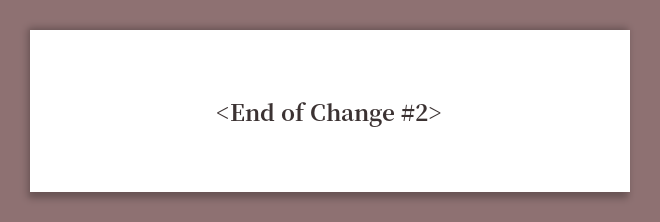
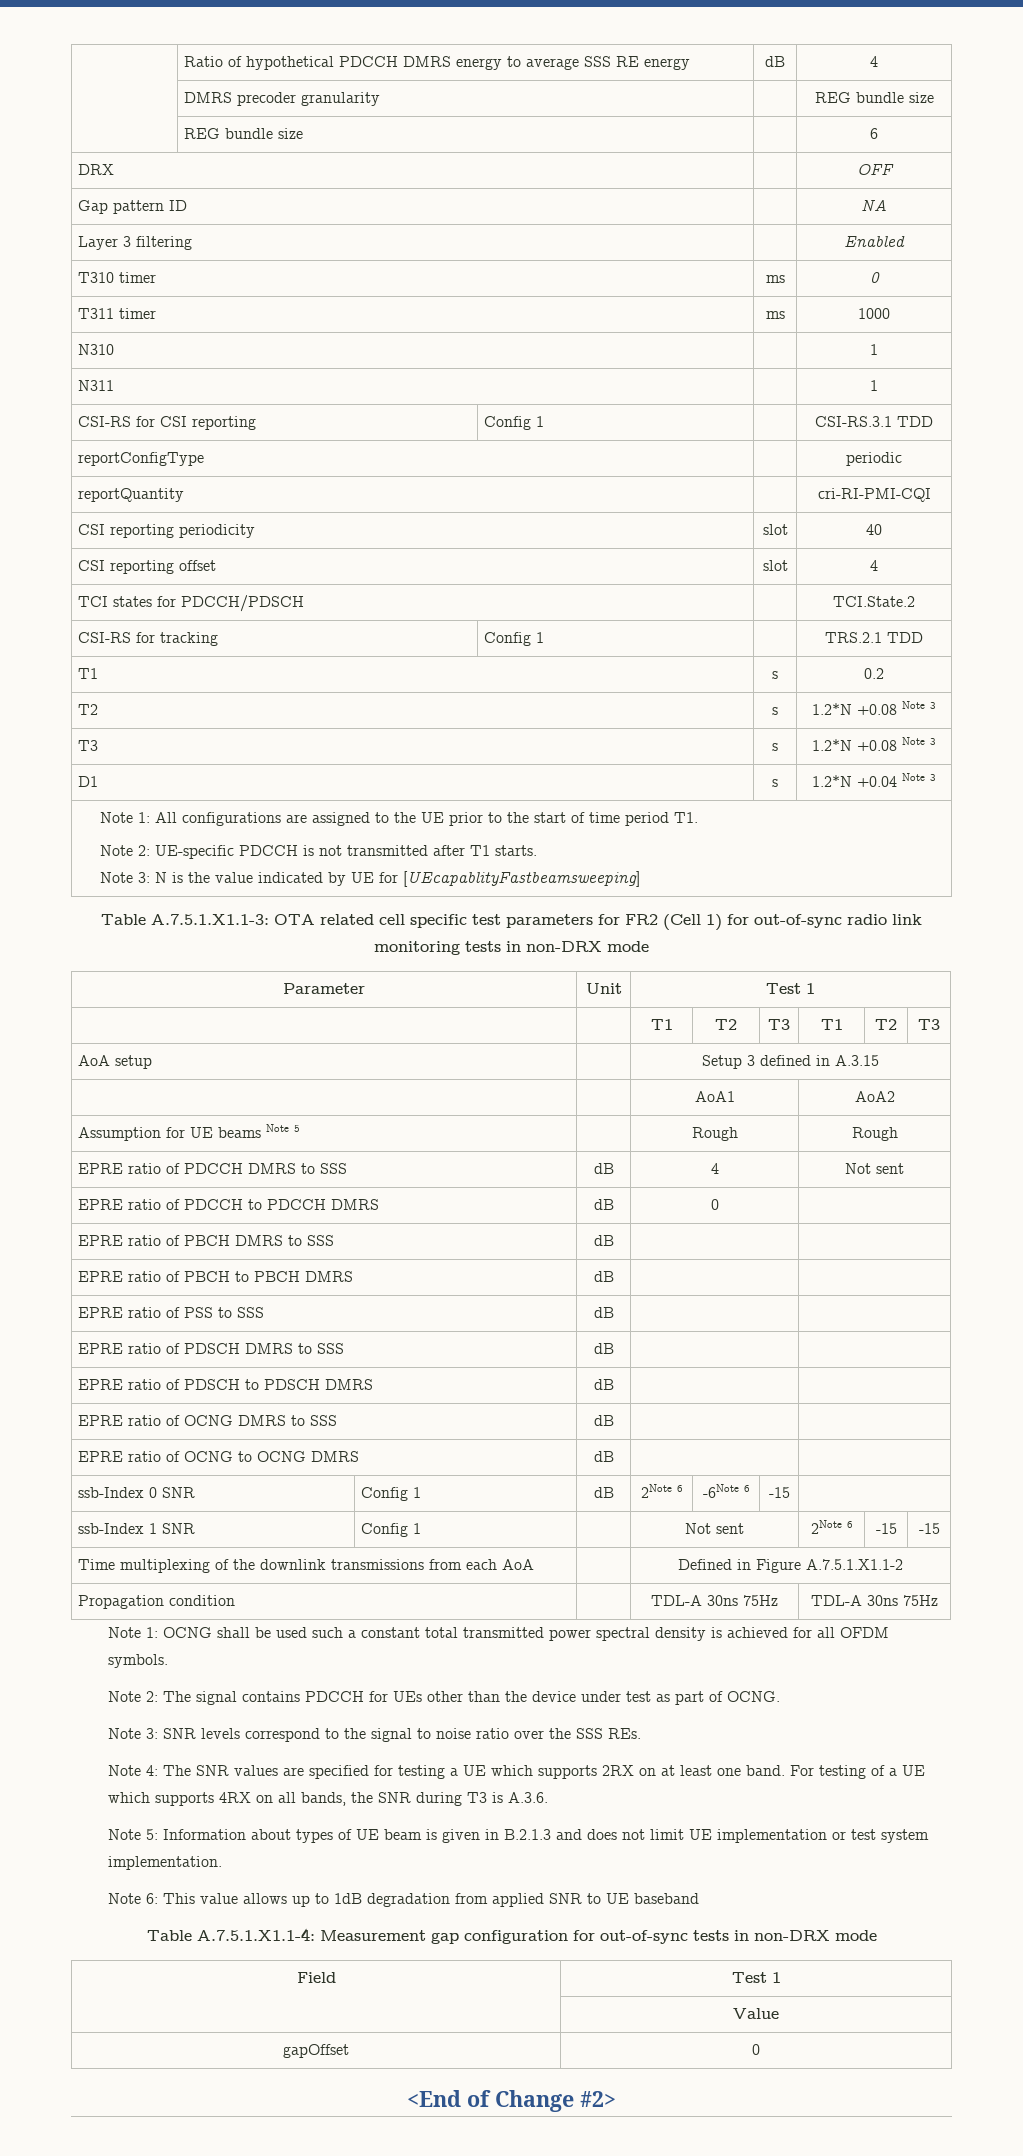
+ | Ratio of hypothetical PDCCH DMRS energy to average SSS RE energy | dB | 4
+ | DMRS precoder granularity | | REG bundle size
+ | REG bundle size | | 6
+ DRX | | OFF
+ Gap pattern ID | | NA
+ Layer 3 filtering | | Enabled
+ T310 timer | ms | 0
+ T311 timer | ms | 1000
+ N310 | | 1
+ N311 | | 1
+ CSI-RS for CSI reporting | Config 1 | | CSI-RS.3.1 TDD
+ reportConfigType | | periodic
+ reportQuantity | | cri-RI-PMI-CQI
+ CSI reporting periodicity | slot | 40
+ CSI reporting offset | slot | 4
+ TCI states for PDCCH/PDSCH | | TCI.State.2
+ CSI-RS for tracking | Config 1 | | TRS.2.1 TDD
+ T1 | s | 0.2
+ T2 | s | 1.2*N +0.08 Note 3
+ T3 | s | 1.2*N +0.08 Note 3
+ D1 | s | 1.2*N +0.04 Note 3
+ Note 1: All configurations are assigned to the UE prior to the start of time period T1.
+ Note 2: UE-specific PDCCH is not transmitted after T1 starts.
+ Note 3: N is the value indicated by UE for [UEcapablityFastbeamsweeping]
+ Table A.7.5.1.X1.1-3: OTA related cell specific test parameters for FR2 (Cell 1) for out-of-sync radio link monitoring tests in non-DRX mode
+ Parameter | Unit | Test 1
+ | | T1 | T2 | T3 | T1 | T2 | T3
+ AoA setup | | Setup 3 defined in A.3.15
+ | | AoA1 | AoA2
+ Assumption for UE beams Note 5 | | Rough | Rough
+ EPRE ratio of PDCCH DMRS to SSS | dB | 4 | Not sent
+ EPRE ratio of PDCCH to PDCCH DMRS | dB | 0 |
+ EPRE ratio of PBCH DMRS to SSS | dB | |
+ EPRE ratio of PBCH to PBCH DMRS | dB | |
+ EPRE ratio of PSS to SSS | dB | |
+ EPRE ratio of PDSCH DMRS to SSS | dB | |
+ EPRE ratio of PDSCH to PDSCH DMRS | dB | |
+ EPRE ratio of OCNG DMRS to SSS | dB | |
+ EPRE ratio of OCNG to OCNG DMRS | dB | |
+ ssb-Index 0 SNR | Config 1 | dB | 2Note 6 | -6Note 6 | -15 |
+ ssb-Index 1 SNR | Config 1 | | Not sent | 2Note 6 | -15 | -15
+ Time multiplexing of the downlink transmissions from each AoA | | Defined in Figure A.7.5.1.X1.1-2
+ Propagation condition | | TDL-A 30ns 75Hz | TDL-A 30ns 75Hz
+ Note 1: OCNG shall be used such a constant total transmitted power spectral density is achieved for all OFDM symbols.
+ Note 2: The signal contains PDCCH for UEs other than the device under test as part of OCNG.
+ Note 3: SNR levels correspond to the signal to noise ratio over the SSS REs.
+ Note 4: The SNR values are specified for testing a UE which supports 2RX on at least one band. For testing of a UE which supports 4RX on all bands, the SNR during T3 is A.3.6.
+ Note 5: Information about types of UE beam is given in B.2.1.3 and does not limit UE implementation or test system implementation.
+ Note 6: This value allows up to 1dB degradation from applied SNR to UE baseband
+ Table A.7.5.1.X1.1-4: Measurement gap configuration for out-of-sync tests in non-DRX mode
+ Field | Test 1
+ | Value
+ gapOffset | 0

